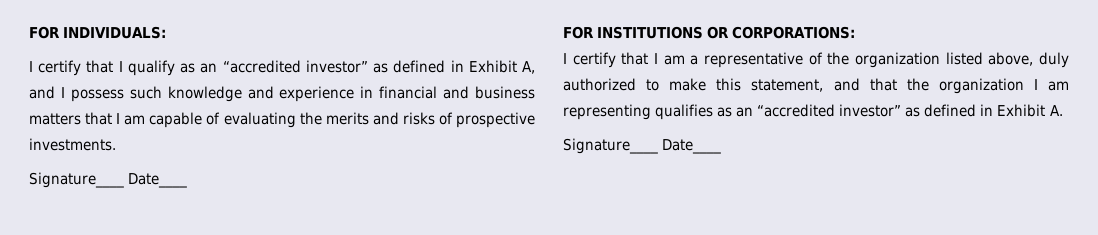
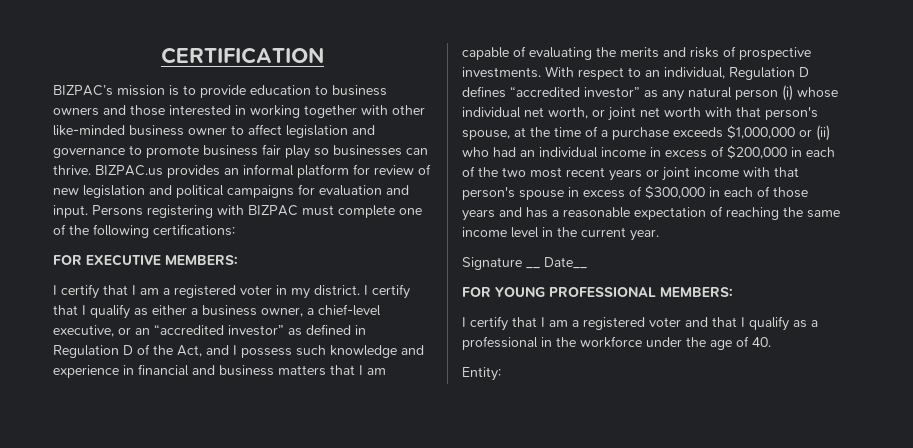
- FOR INDIVIDUALS:
- I certify that I qualify as an “accredited investor” as defined in Exhibit A, and I possess such knowledge and experience in financial and business matters that I am capable of evaluating the merits and risks of prospective investments.
- Signature____ Date____
- FOR INSTITUTIONS OR CORPORATIONS:
- I certify that I am a representative of the organization listed above, duly authorized to make this statement, and that the organization I am representing qualifies as an “accredited investor” as defined in Exhibit A.
- Signature____ Date____
+ CERTIFICATION
+ BIZPAC’s mission is to provide education to business owners and those interested in working together with other like-minded business owner to affect legislation and governance to promote business fair play so businesses can thrive. BIZPAC.us provides an informal platform for review of new legislation and political campaigns for evaluation and input. Persons registering with BIZPAC must complete one of the following certifications:
+ FOR EXECUTIVE MEMBERS:
+ I certify that I am a registered voter in my district. I certify that I qualify as either a business owner, a chief-level executive, or an “accredited investor” as defined in Regulation D of the Act, and I possess such knowledge and experience in financial and business matters that I am capable of evaluating the merits and risks of prospective investments. With respect to an individual, Regulation D defines “accredited investor” as any natural person (i) whose individual net worth, or joint net worth with that person's spouse, at the time of a purchase exceeds $1,000,000 or (ii) who had an individual income in excess of $200,000 in each of the two most recent years or joint income with that person's spouse in excess of $300,000 in each of those years and has a reasonable expectation of reaching the same income level in the current year.
+ Signature __ Date__
+ FOR YOUNG PROFESSIONAL MEMBERS:
+ I certify that I am a registered voter and that I qualify as a professional in the workforce under the age of 40.
+ Entity:

